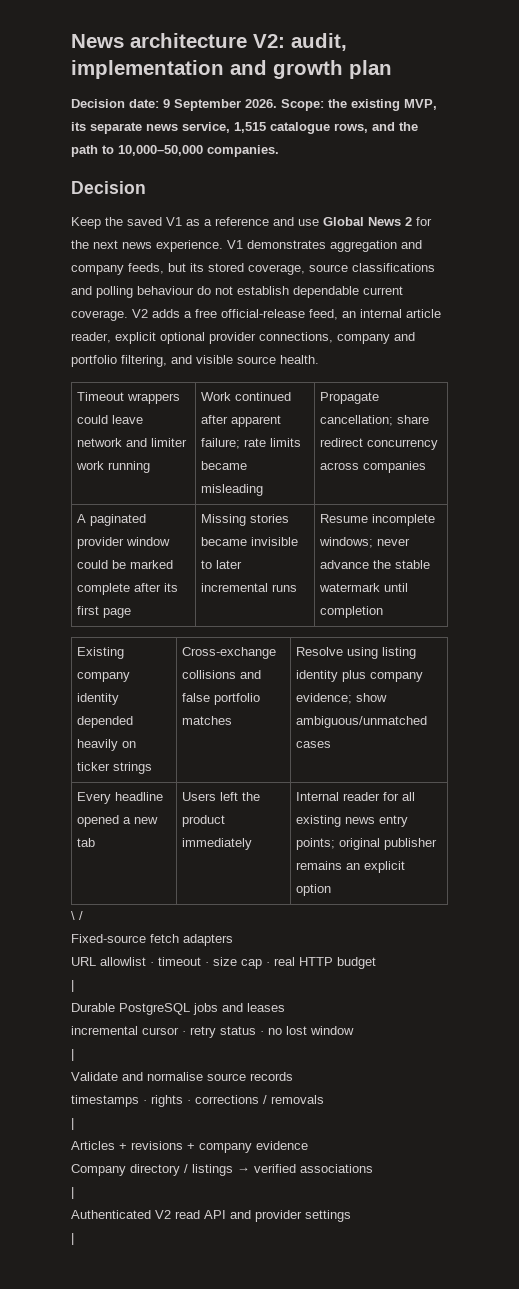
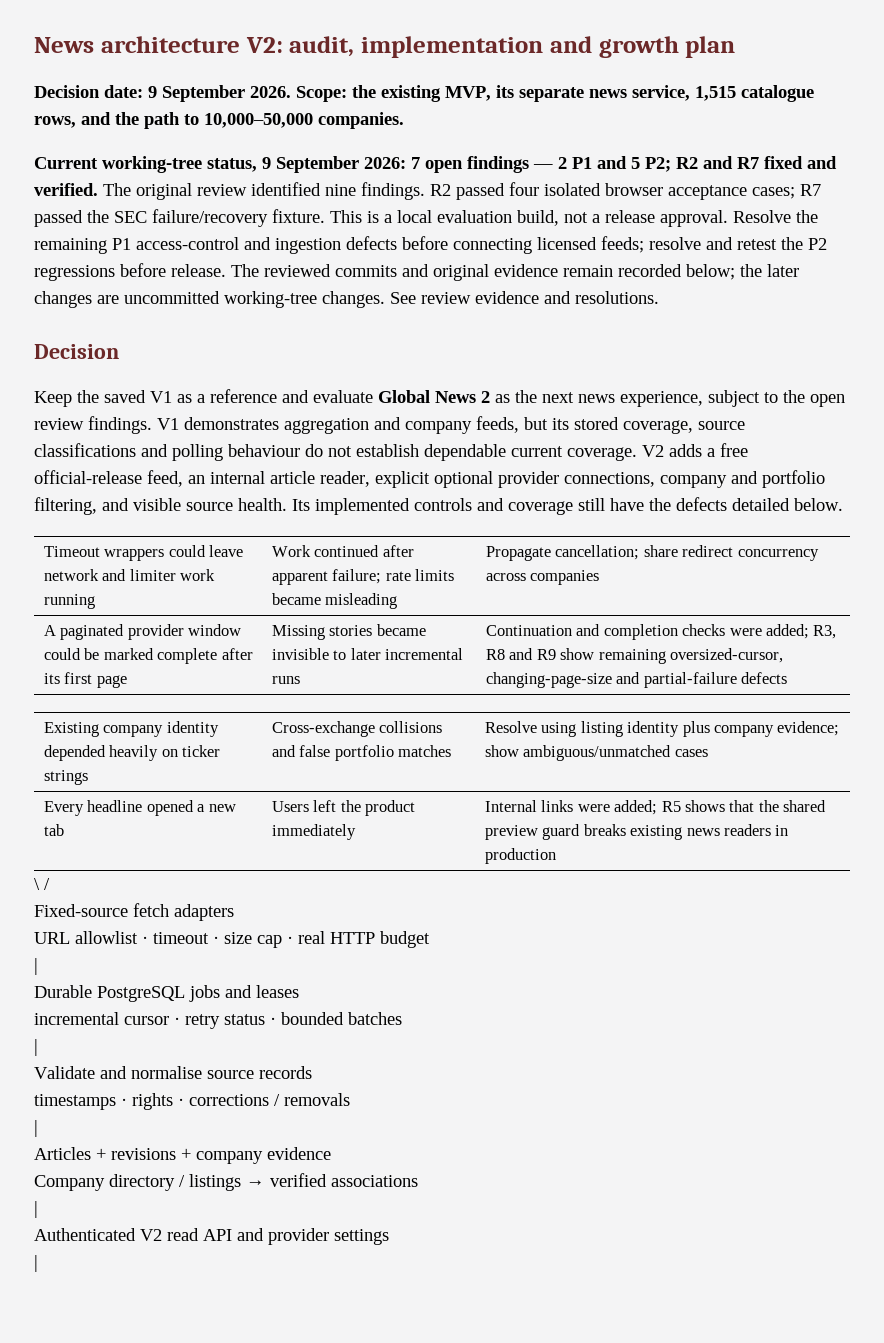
+ Current working-tree status, 9 September 2026: 7 open findings — 2 P1 and 5 P2; R2 and R7 fixed and verified. The original review identified nine findings. R2 passed four isolated browser acceptance cases; R7 passed the SEC failure/recovery fixture. This is a local evaluation build, not a release approval. Resolve the remaining P1 access-control and ingestion defects before connecting licensed feeds; resolve and retest the P2 regressions before release. The reviewed commits and original evidence remain recorded below; the later changes are uncommitted working-tree changes. See review evidence and resolutions.
- Keep the saved V1 as a reference and use Global News 2 for the next news experience.
+ Keep the saved V1 as a reference and evaluate Global News 2 as the next news experience, subject to the open review findings.
+ Its implemented controls and coverage still have the defects detailed below.
- A paginated provider window could be marked complete after its first page | Missing stories became invisible to later incremental runs | Resume incomplete windows; never advance the stable watermark until completion
+ A paginated provider window could be marked complete after its first page | Missing stories became invisible to later incremental runs | Continuation and completion checks were added; R3, R8 and R9 show remaining oversized-cursor, changing-page-size and partial-failure defects
- Every headline opened a new tab | Users left the product immediately | Internal reader for all existing news entry points; original publisher remains an explicit option
+ Every headline opened a new tab | Users left the product immediately | Internal links were added; R5 shows that the shared preview guard breaks existing news readers in production
- incremental cursor · retry status · no lost window
+ incremental cursor · retry status · bounded batches

